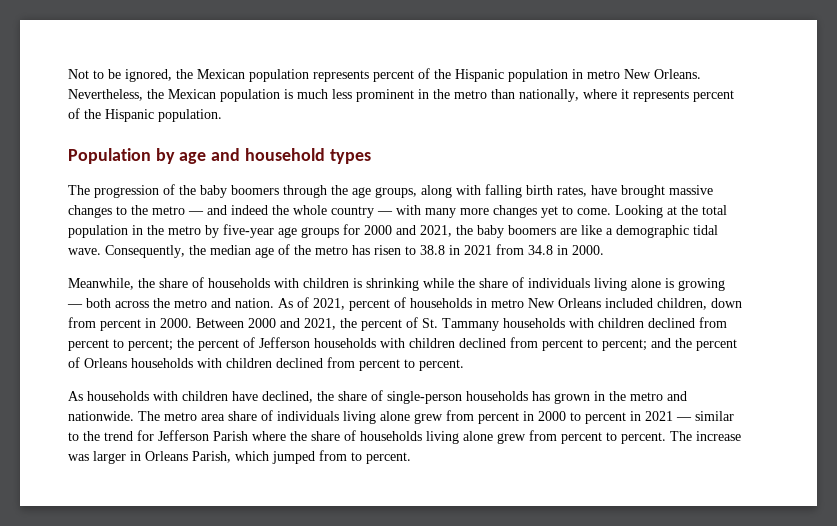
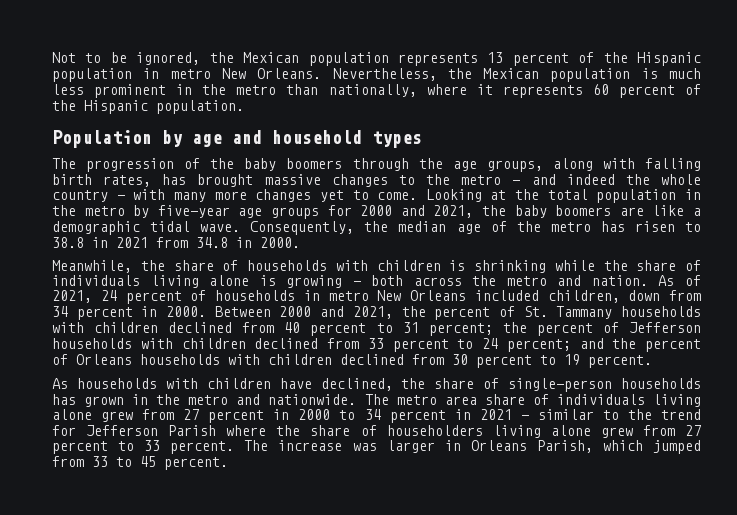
- Not to be ignored, the Mexican population represents percent of the Hispanic population in metro New Orleans.
+ Not to be ignored, the Mexican population represents 13 percent of the Hispanic population in metro New Orleans.
- Nevertheless, the Mexican population is much less prominent in the metro than nationally, where it represents percent of the Hispanic population.
+ Nevertheless, the Mexican population is much less prominent in the metro than nationally, where it represents 60 percent of the Hispanic population.
- The progression of the baby boomers through the age groups, along with falling birth rates, have brought massive changes to the metro — and indeed the whole country — with many more changes yet to come.
+ The progression of the baby boomers through the age groups, along with falling birth rates, has brought massive changes to the metro — and indeed the whole country — with many more changes yet to come.
- As of 2021, percent of households in metro New Orleans included children, down from percent in 2000.
+ As of 2021, 24 percent of households in metro New Orleans included children, down from 34 percent in 2000.
- Between 2000 and 2021, the percent of St. Tammany households with children declined from percent to percent; the percent of Jefferson households with children declined from percent to percent; and the percent of Orleans households with children declined from percent to percent.
+ Between 2000 and 2021, the percent of St. Tammany households with children declined from 40 percent to 31 percent; the percent of Jefferson households with children declined from 33 percent to 24 percent; and the percent of Orleans households with children declined from 30 percent to 19 percent.
- The metro area share of individuals living alone grew from percent in 2000 to percent in 2021 — similar to the trend for Jefferson Parish where the share of households living alone grew from percent to percent.
+ The metro area share of individuals living alone grew from 27 percent in 2000 to 34 percent in 2021 — similar to the trend for Jefferson Parish where the share of householders living alone grew from 27 percent to 33 percent.
- The increase was larger in Orleans Parish, which jumped from to percent.
+ The increase was larger in Orleans Parish, which jumped from 33 to 45 percent.

